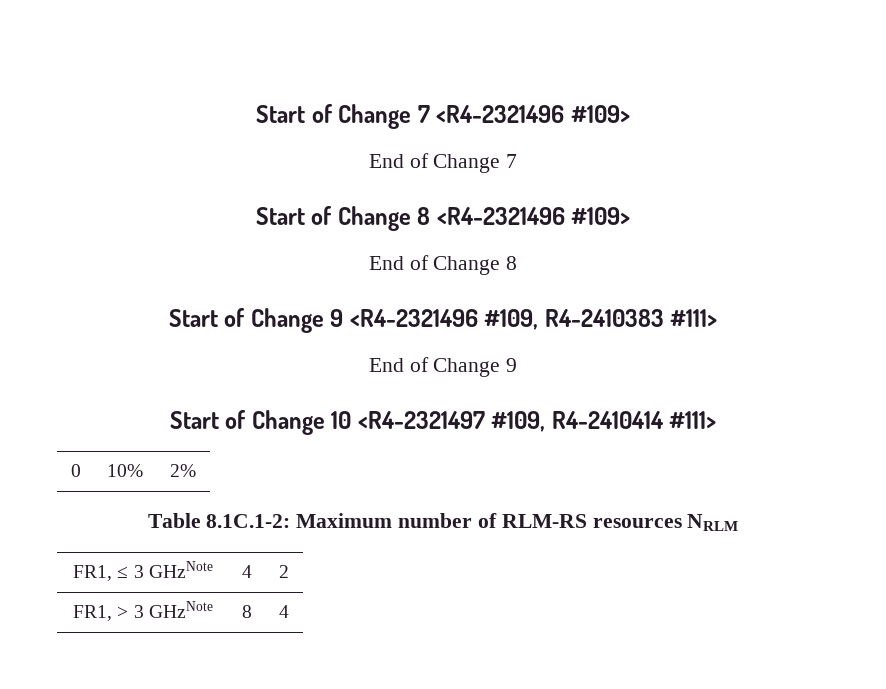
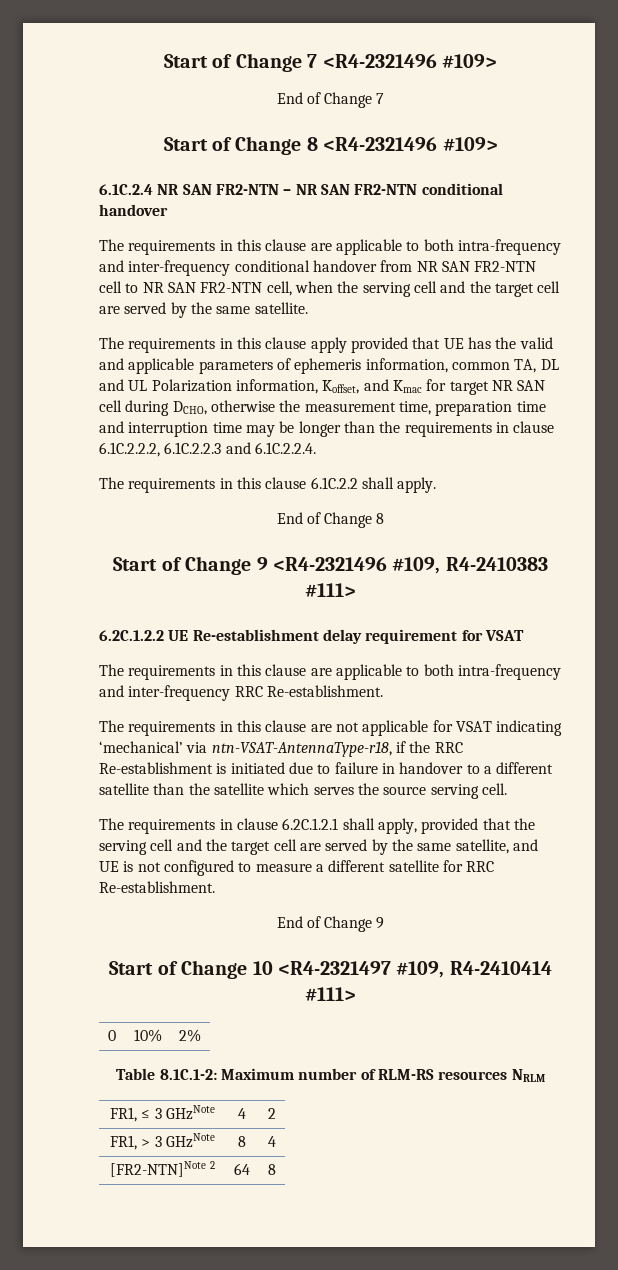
+ 6.1C.2.4 NR SAN FR2-NTN – NR SAN FR2-NTN conditional handover
+ The requirements in this clause are applicable to both intra-frequency and inter-frequency conditional handover from NR SAN FR2-NTN cell to NR SAN FR2-NTN cell, when the serving cell and the target cell are served by the same satellite.
+ The requirements in this clause apply provided that UE has the valid and applicable parameters of ephemeris information, common TA, DL and UL Polarization information, Koffset, and Kmac for target NR SAN cell during DCHO, otherwise the measurement time, preparation time and interruption time may be longer than the requirements in clause 6.1C.2.2.2, 6.1C.2.2.3 and 6.1C.2.2.4.
+ The requirements in this clause 6.1C.2.2 shall apply.
+ 6.2C.1.2.2 UE Re-establishment delay requirement for VSAT
+ The requirements in this clause are applicable to both intra-frequency and inter-frequency RRC Re-establishment.
+ The requirements in this clause are not applicable for VSAT indicating ‘mechanical’ via ntn-VSAT-AntennaType-r18, if the RRC Re-establishment is initiated due to failure in handover to a different satellite than the satellite which serves the source serving cell.
+ The requirements in clause 6.2C.1.2.1 shall apply, provided that the serving cell and the target cell are served by the same satellite, and UE is not configured to measure a different satellite for RRC Re-establishment.
+ [FR2-NTN]Note 2 | 64 | 8

